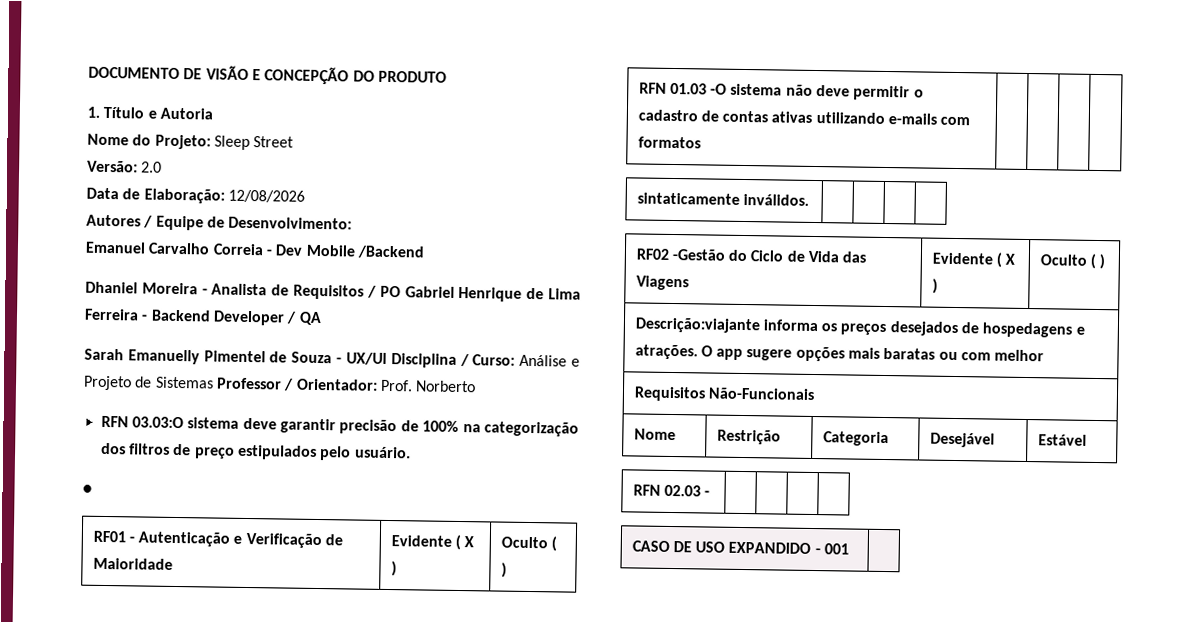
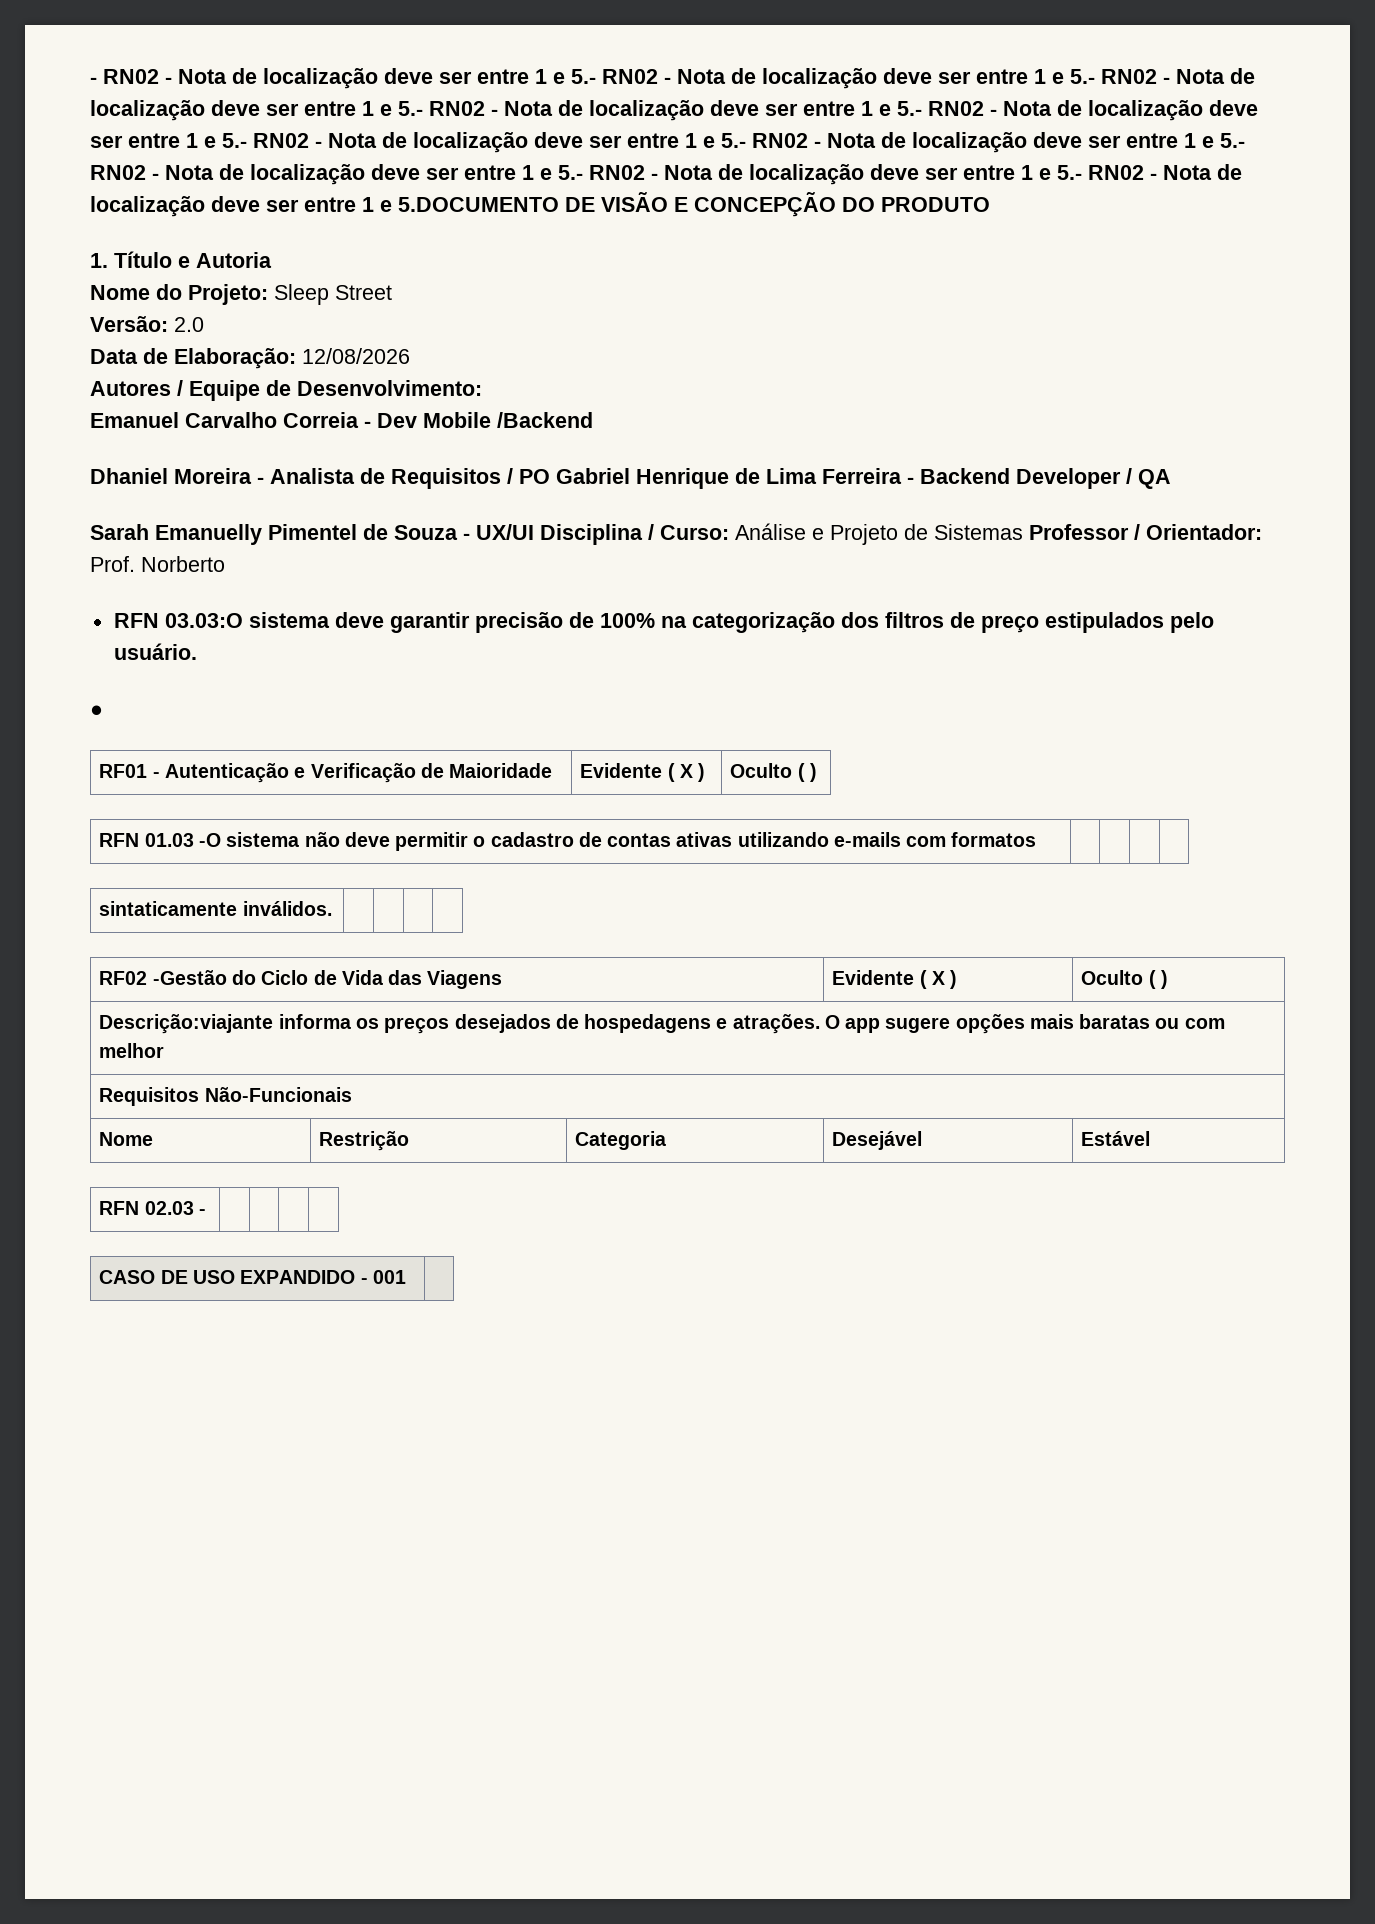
- DOCUMENTO DE VISÃO E CONCEPÇÃO DO PRODUTO
+ - RN02 - Nota de localização deve ser entre 1 e 5.- RN02 - Nota de localização deve ser entre 1 e 5.- RN02 - Nota de localização deve ser entre 1 e 5.- RN02 - Nota de localização deve ser entre 1 e 5.- RN02 - Nota de localização deve ser entre 1 e 5.- RN02 - Nota de localização deve ser entre 1 e 5.- RN02 - Nota de localização deve ser entre 1 e 5.- RN02 - Nota de localização deve ser entre 1 e 5.- RN02 - Nota de localização deve ser entre 1 e 5.- RN02 - Nota de localização deve ser entre 1 e 5.DOCUMENTO DE VISÃO E CONCEPÇÃO DO PRODUTO

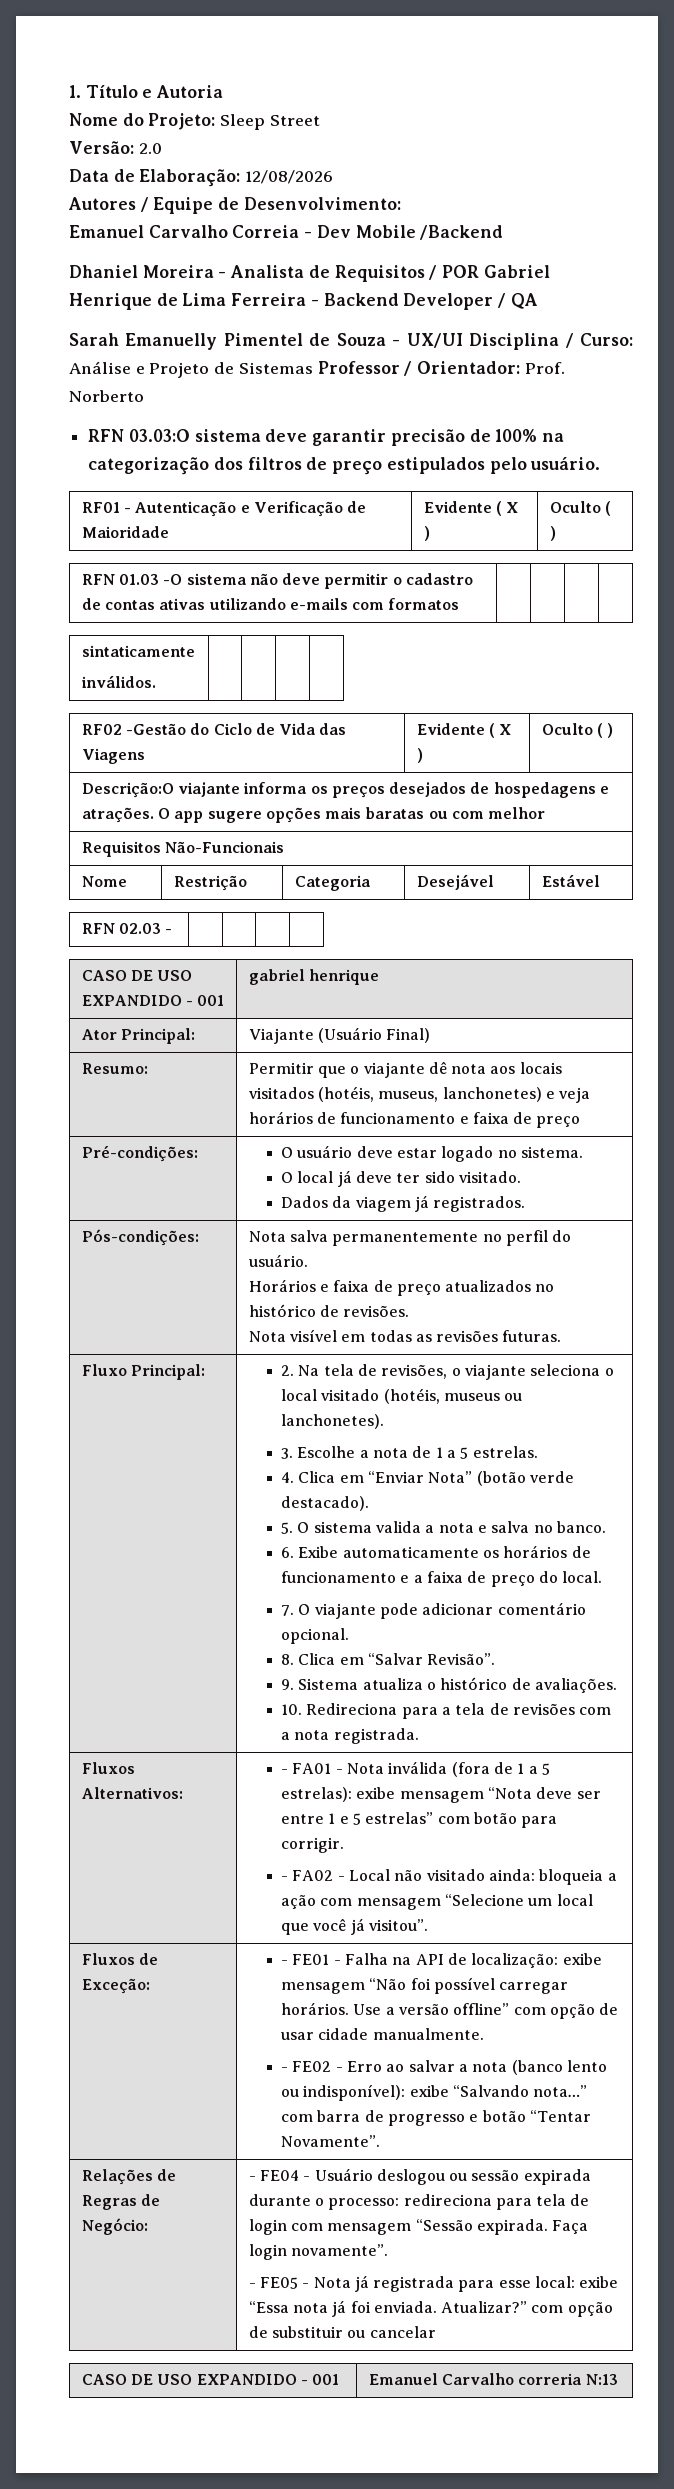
- - RN02 - Nota de localização deve ser entre 1 e 5.- RN02 - Nota de localização deve ser entre 1 e 5.- RN02 - Nota de localização deve ser entre 1 e 5.- RN02 - Nota de localização deve ser entre 1 e 5.- RN02 - Nota de localização deve ser entre 1 e 5.- RN02 - Nota de localização deve ser entre 1 e 5.- RN02 - Nota de localização deve ser entre 1 e 5.- RN02 - Nota de localização deve ser entre 1 e 5.- RN02 - Nota de localização deve ser entre 1 e 5.- RN02 - Nota de localização deve ser entre 1 e 5.DOCUMENTO DE VISÃO E CONCEPÇÃO DO PRODUTO
- Dhaniel Moreira - Analista de Requisitos / PO Gabriel Henrique de Lima Ferreira - Backend Developer / QA
+ Dhaniel Moreira - Analista de Requisitos / POR Gabriel Henrique de Lima Ferreira - Backend Developer / QA
- ●
- sintaticamente inválidos. | | | |
+ sintaticamente
+ inválidos. | | | |
- Descrição:viajante informa os preços desejados de hospedagens e atrações. O app sugere opções mais baratas ou com melhor
+ Descrição:O viajante informa os preços desejados de hospedagens e atrações. O app sugere opções mais baratas ou com melhor
- CASO DE USO EXPANDIDO - 001 |
+ CASO DE USO EXPANDIDO - 001 | gabriel henrique
+ Ator Principal: | Viajante (Usuário Final)
+ Resumo: | Permitir que o viajante dê nota aos locais visitados (hotéis, museus, lanchonetes) e veja horários de funcionamento e faixa de preço
+ Pré-condições: | O usuário deve estar logado no sistema.
+ O local já deve ter sido visitado.
+ Dados da viagem já registrados.
+ Pós-condições: | Nota salva permanentemente no perfil do usuário.
+ Horários e faixa de preço atualizados no histórico de revisões.
+ Nota visível em todas as revisões futuras.
+ Fluxo Principal: | 2. Na tela de revisões, o viajante seleciona o local visitado (hotéis, museus ou lanchonetes).
+ 3. Escolhe a nota de 1 a 5 estrelas.
+ 4. Clica em “Enviar Nota” (botão verde destacado).
+ 5. O sistema valida a nota e salva no banco.
+ 6. Exibe automaticamente os horários de funcionamento e a faixa de preço do local.
+ 7. O viajante pode adicionar comentário opcional.
+ 8. Clica em “Salvar Revisão”.
+ 9. Sistema atualiza o histórico de avaliações.
+ 10. Redireciona para a tela de revisões com a nota registrada.
+ Fluxos Alternativos: | - FA01 - Nota inválida (fora de 1 a 5 estrelas): exibe mensagem “Nota deve ser entre 1 e 5 estrelas” com botão para corrigir.
+ - FA02 - Local não visitado ainda: bloqueia a ação com mensagem “Selecione um local que você já visitou”.
+ Fluxos de Exceção: | - FE01 - Falha na API de localização: exibe mensagem “Não foi possível carregar horários. Use a versão offline” com opção de usar cidade manualmente.
+ - FE02 - Erro ao salvar a nota (banco lento ou indisponível): exibe “Salvando nota…” com barra de progresso e botão “Tentar Novamente”.
+ Relações de Regras de Negócio: | - FE04 - Usuário deslogou ou sessão expirada durante o processo: redireciona para tela de login com mensagem “Sessão expirada. Faça login novamente”.
+ - FE05 - Nota já registrada para esse local: exibe “Essa nota já foi enviada. Atualizar?” com opção de substituir ou cancelar
+ CASO DE USO EXPANDIDO - 001 | Emanuel Carvalho correria N:13

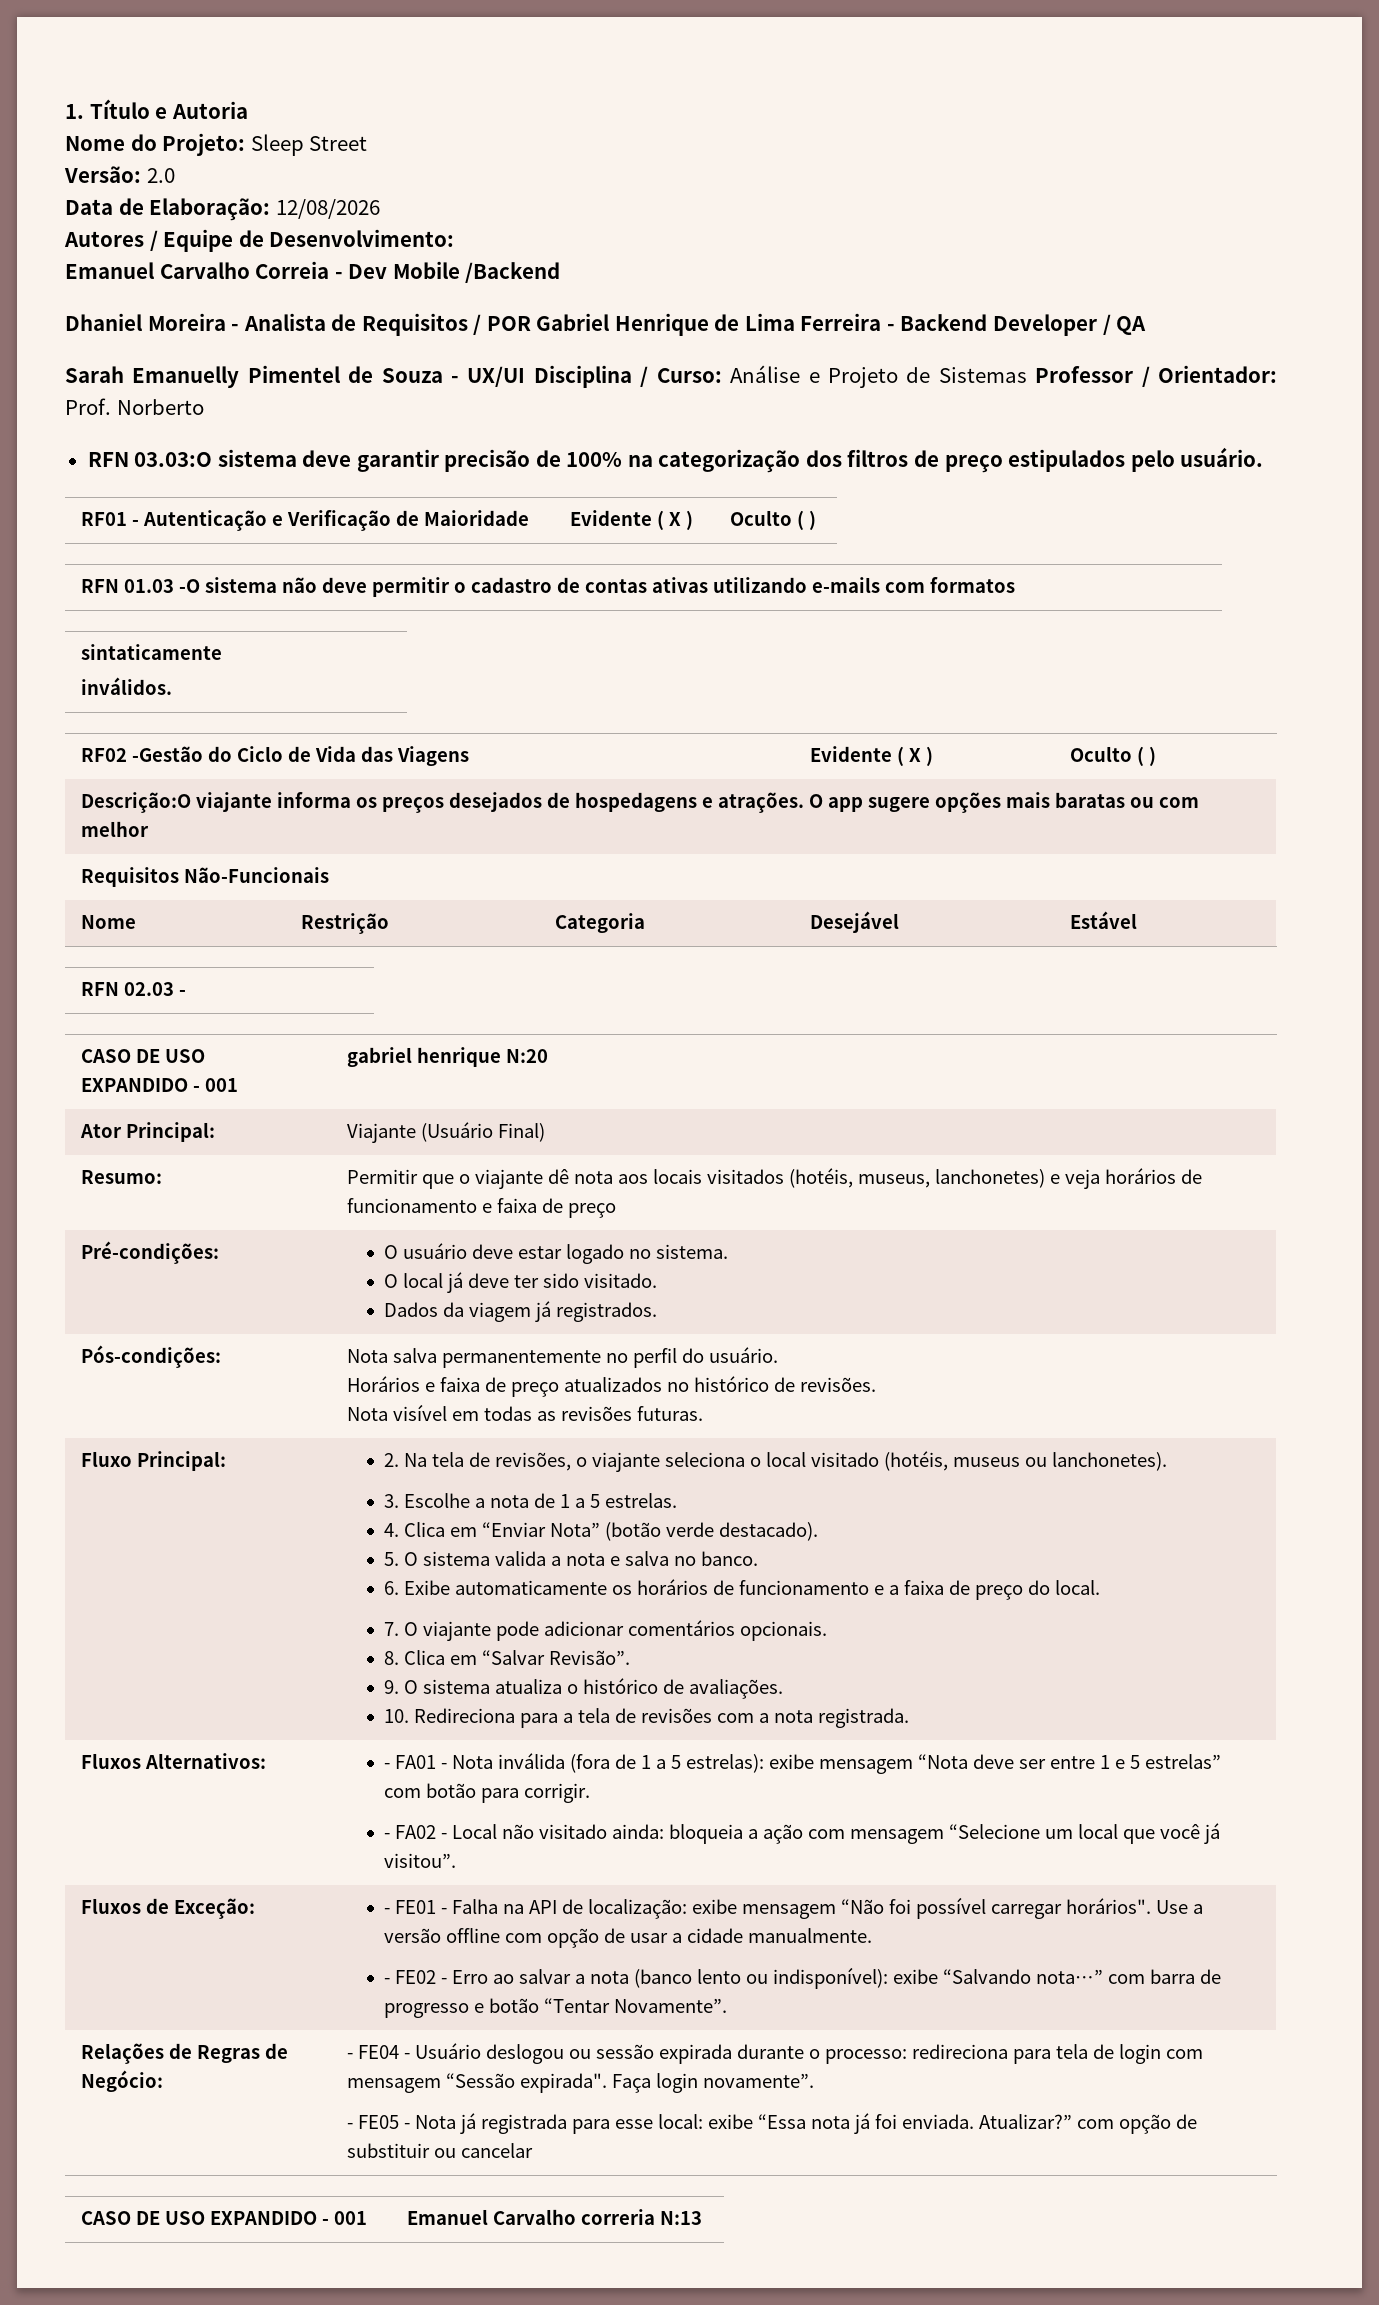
- CASO DE USO EXPANDIDO - 001 | gabriel henrique
+ CASO DE USO EXPANDIDO - 001 | gabriel henrique N:20
- 7. O viajante pode adicionar comentário opcional.
+ 7. O viajante pode adicionar comentários opcionais.
- 9. Sistema atualiza o histórico de avaliações.
+ 9. O sistema atualiza o histórico de avaliações.
- - FE01 - Falha na API de localização: exibe mensagem “Não foi possível carregar horários.
+ - FE01 - Falha na API de localização: exibe mensagem “Não foi possível carregar horários".
- Use a versão offline” com opção de usar cidade manualmente.
+ Use a versão offline com opção de usar a cidade manualmente.
- - FE04 - Usuário deslogou ou sessão expirada durante o processo: redireciona para tela de login com mensagem “Sessão expirada.
+ - FE04 - Usuário deslogou ou sessão expirada durante o processo: redireciona para tela de login com mensagem “Sessão expirada".

